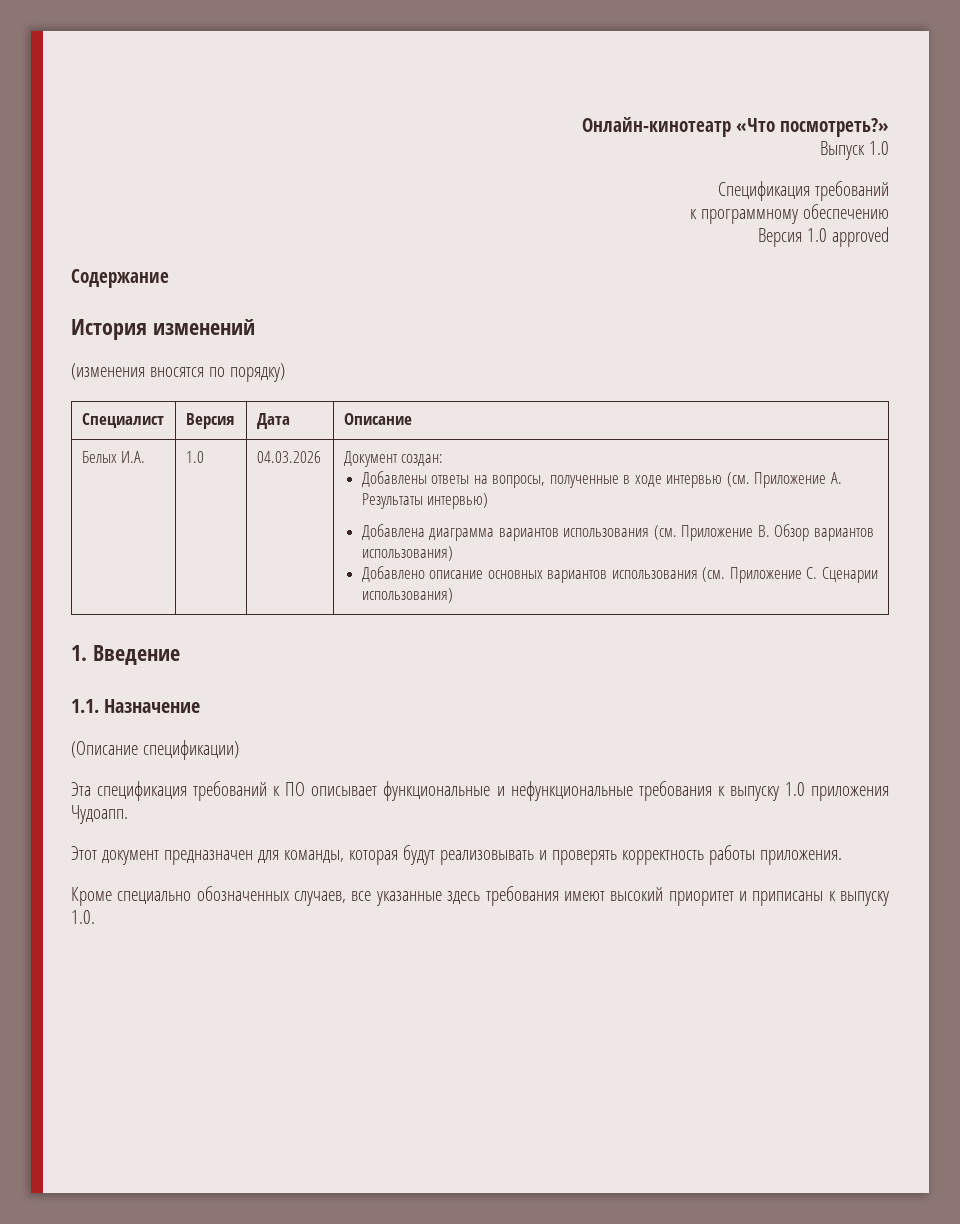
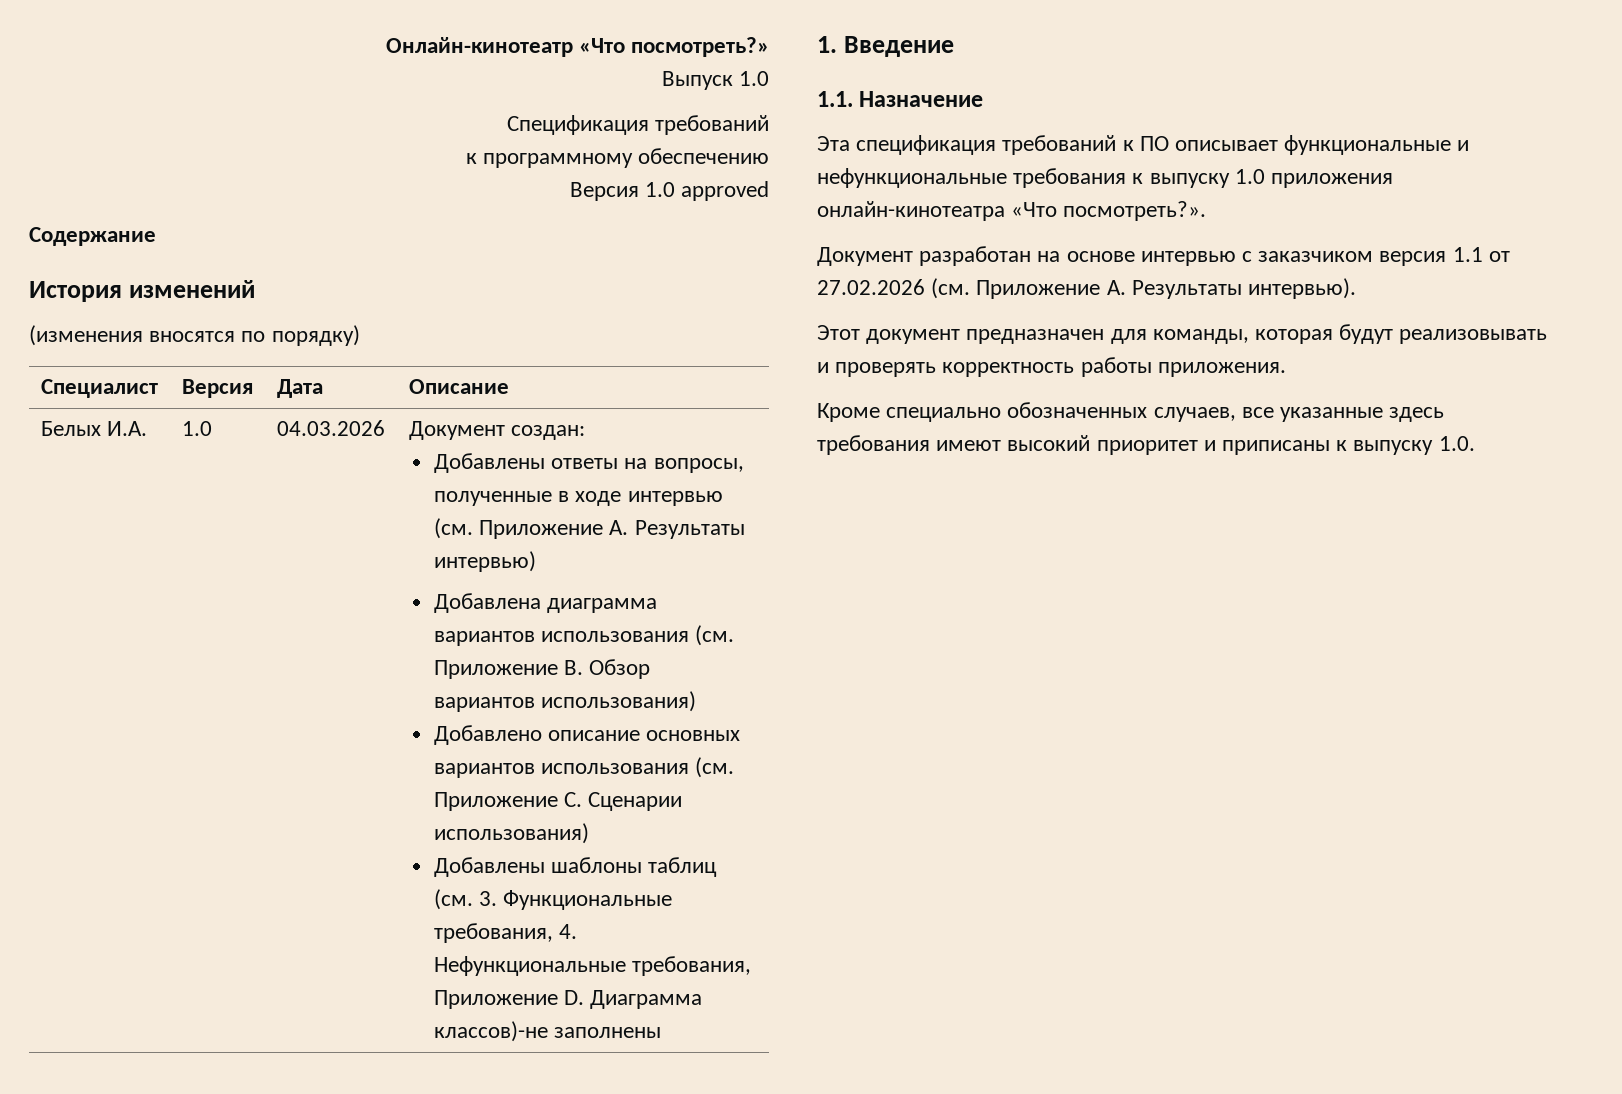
+ Добавлены шаблоны таблиц (см. 3. Функциональные требования, 4. Нефункциональные требования, Приложение D. Диаграмма классов)-не заполнены
- (Описание спецификации)
- Эта спецификация требований к ПО описывает функциональные и нефункциональные требования к выпуску 1.0 приложения Чудоапп.
+ Эта спецификация требований к ПО описывает функциональные и нефункциональные требования к выпуску 1.0 приложения онлайн-кинотеатра «Что посмотреть?».
+ Документ разработан на основе интервью с заказчиком версия 1.1 от 27.02.2026 (см. Приложение A. Результаты интервью).

